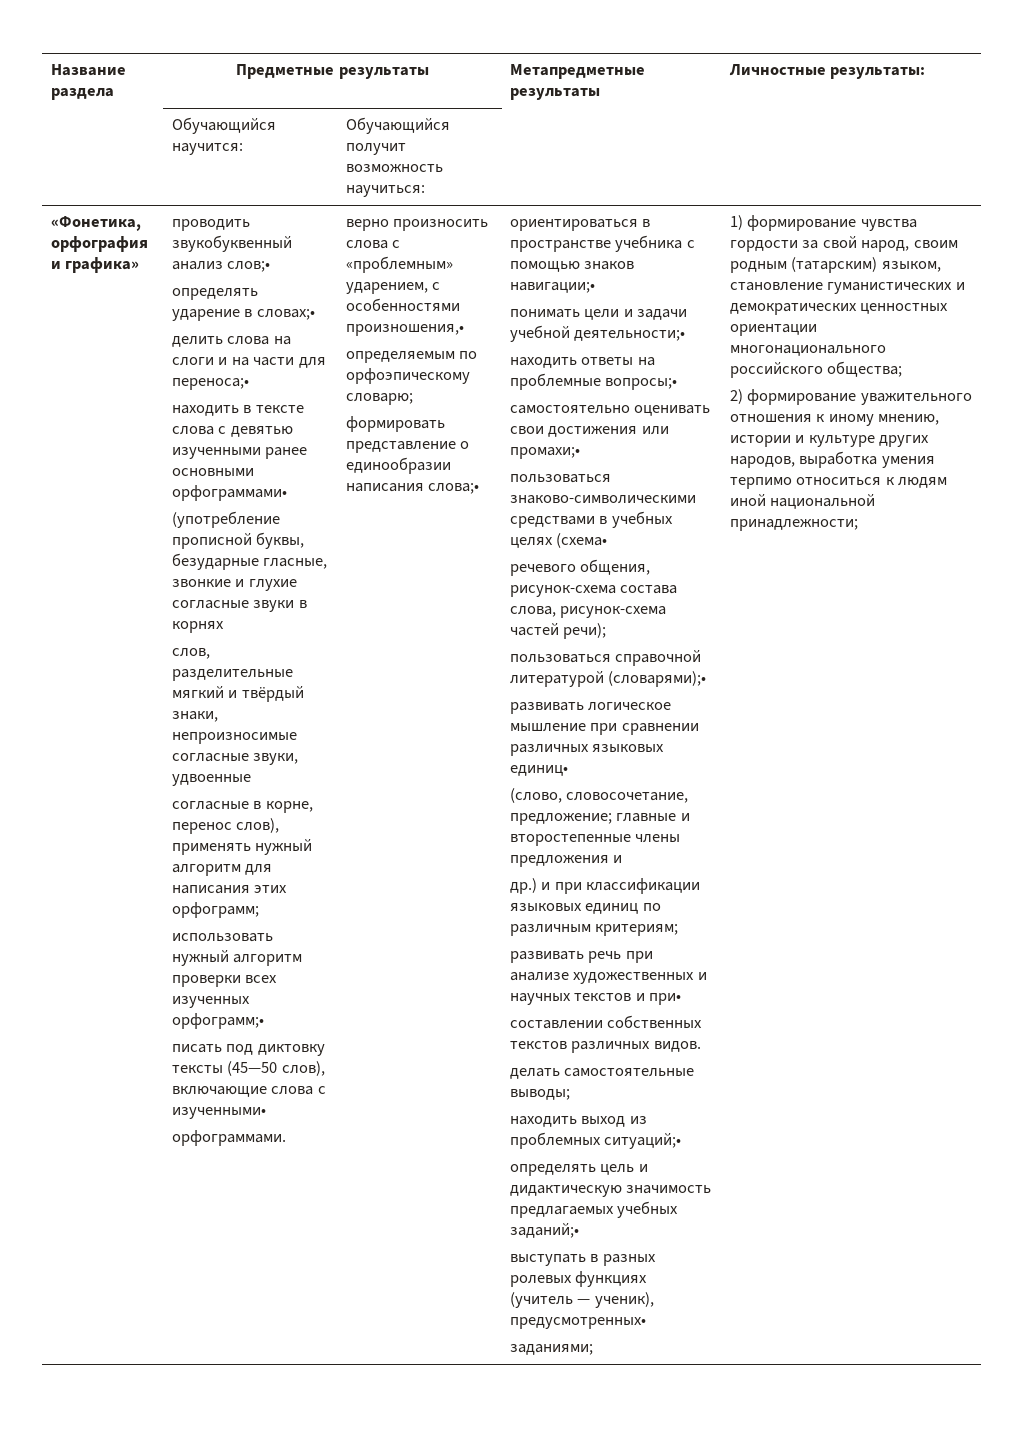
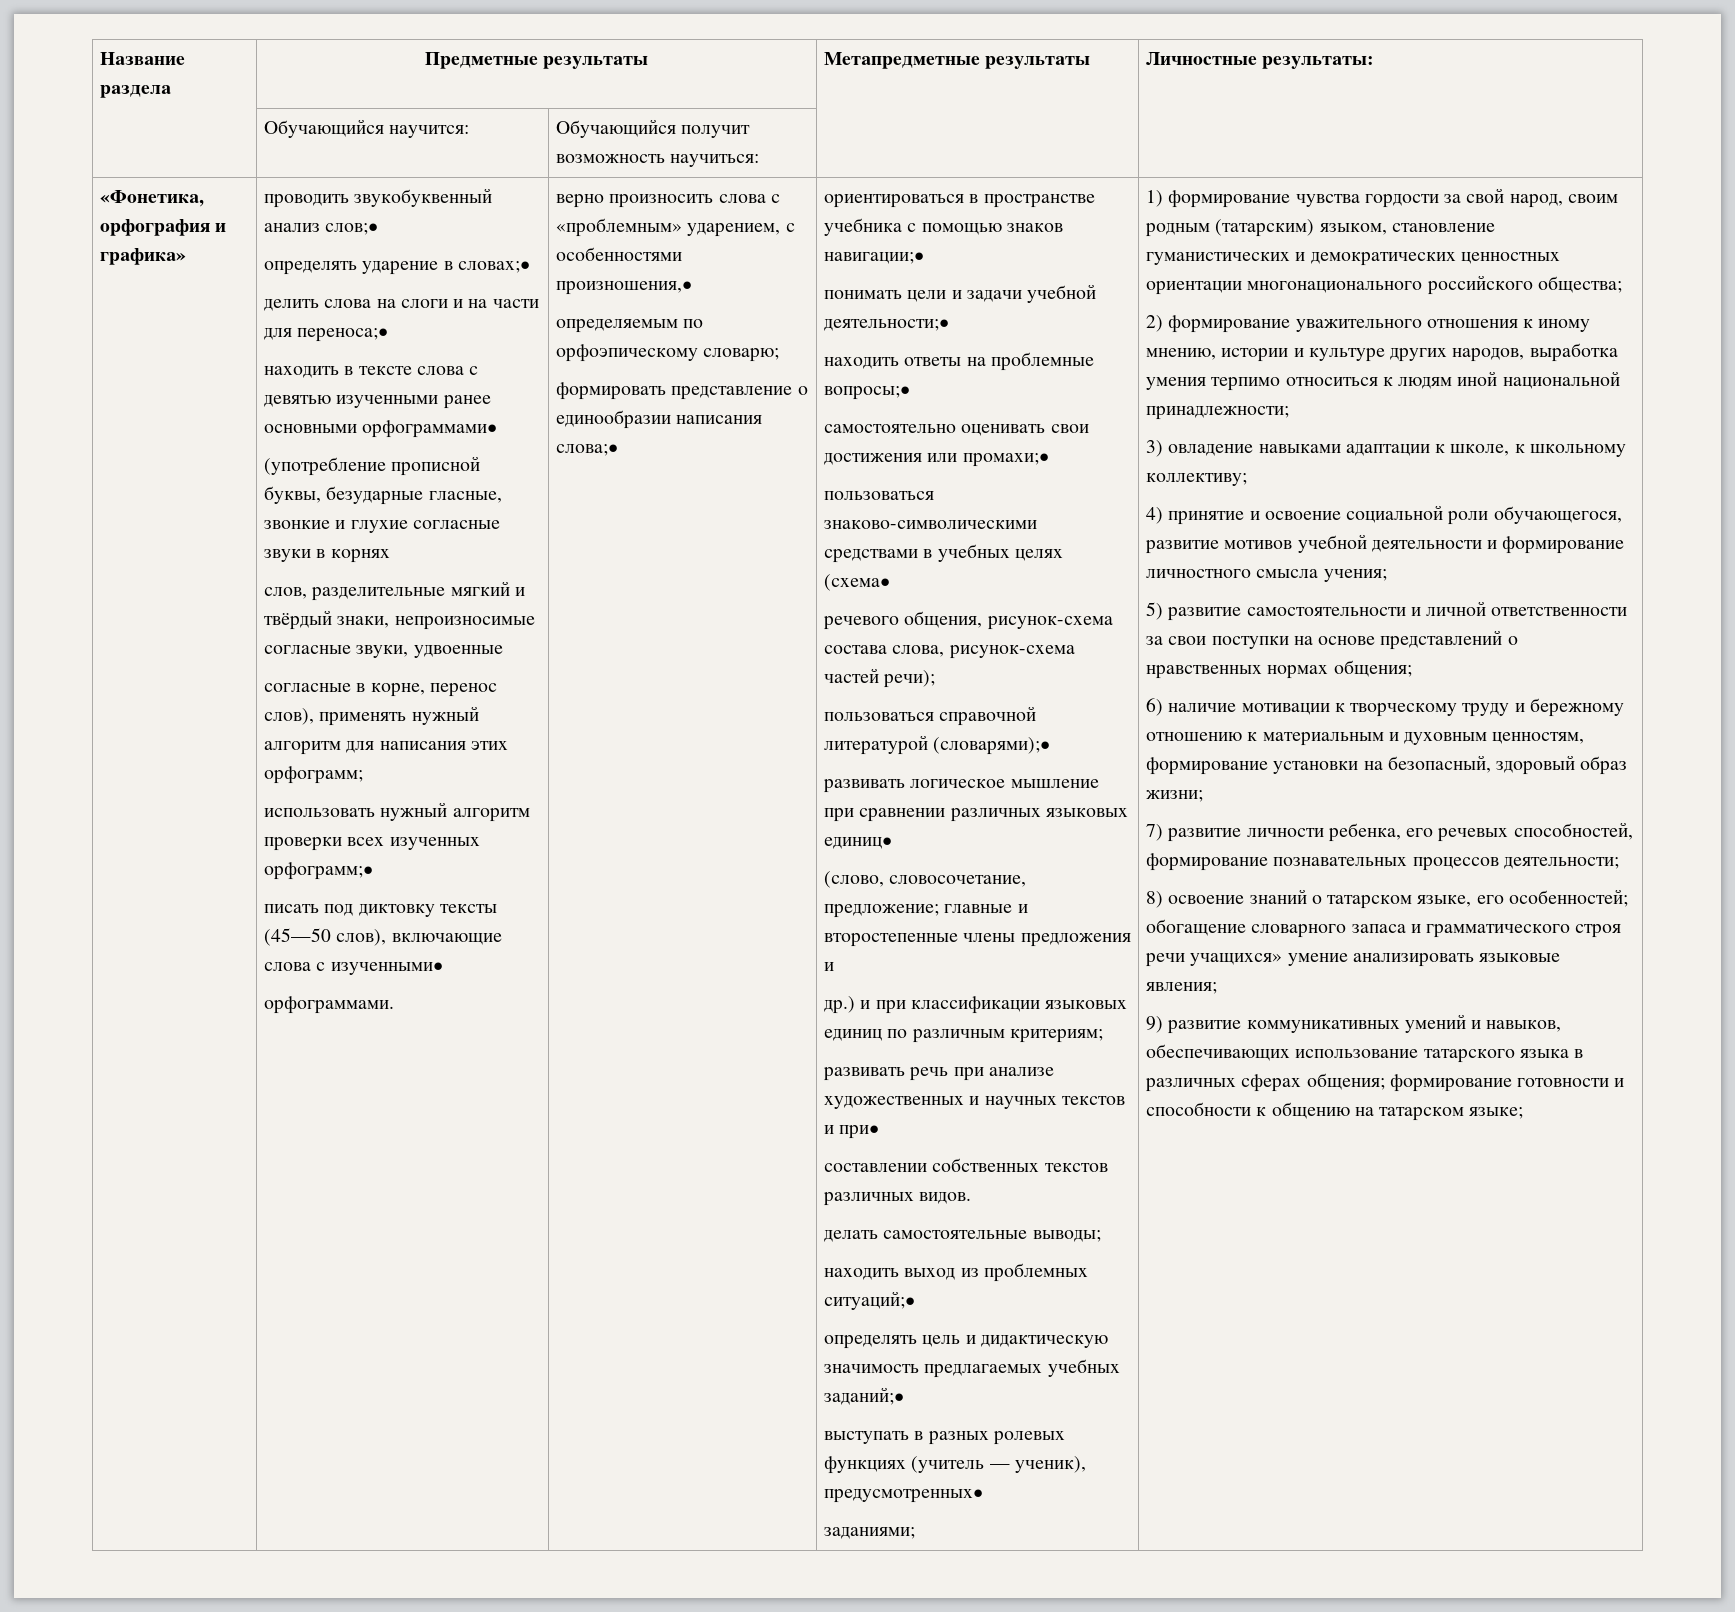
+ 3) овладение навыками адаптации к школе, к школьному коллективу;
+ 4) принятие и освоение социальной роли обучающегося, развитие мотивов учебной деятельности и формирование личностного смысла учения;
+ 5) развитие самостоятельности и личной ответственности за свои поступки на основе представлений о нравственных нормах общения;
+ 6) наличие мотивации к творческому труду и бережному отношению к материальным и духовным ценностям, формирование установки на безопасный, здоровый образ жизни;
+ 7) развитие личности ребенка, его речевых способностей, формирование познавательных процессов деятельности;
+ 8) освоение знаний о татарском языке, его особенностей; обогащение словарного запаса и грамматического строя речи учащихся» умение анализировать языковые явления;
+ 9) развитие коммуникативных умений и навыков, обеспечивающих использование татарского языка в различных сферах общения; формирование готовности и способности к общению на татарском языке;

